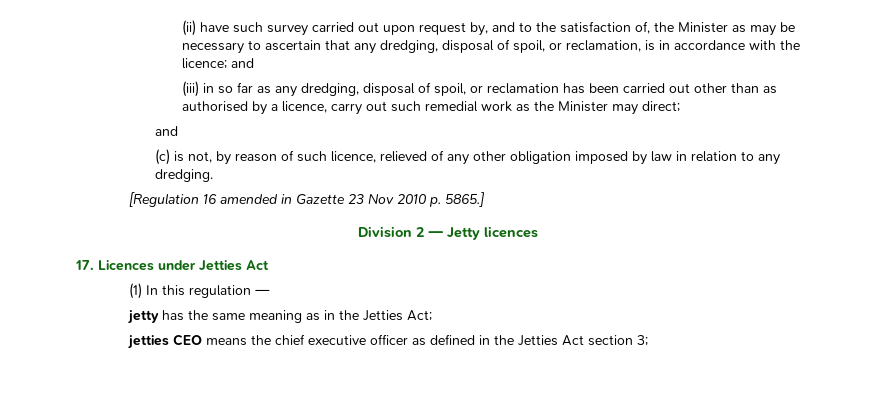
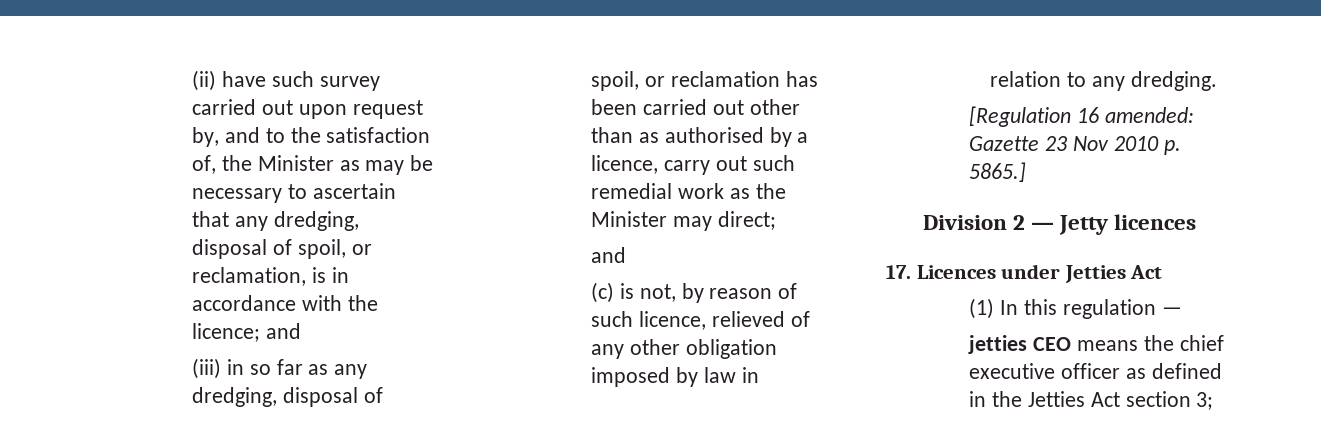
- [Regulation 16 amended in Gazette 23 Nov 2010 p. 5865.]
+ [Regulation 16 amended: Gazette 23 Nov 2010 p. 5865.]
- jetty has the same meaning as in the Jetties Act;

